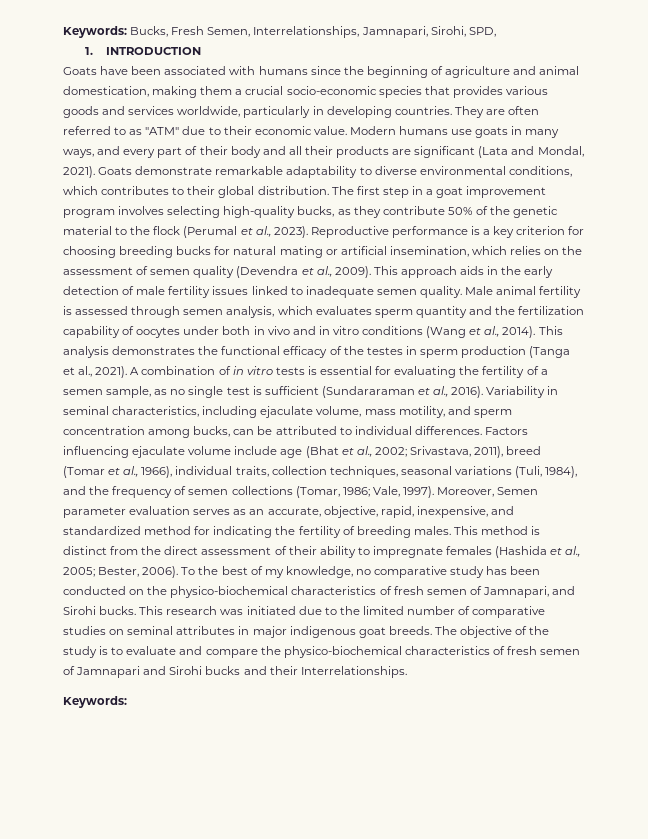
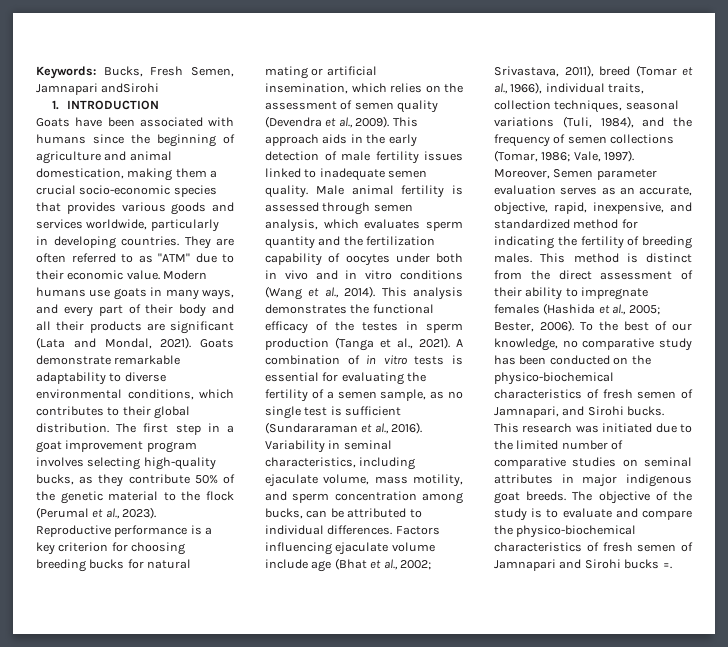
- Keywords: Bucks, Fresh Semen, Interrelationships, Jamnapari, Sirohi, SPD,
+ Keywords: Bucks, Fresh Semen, Jamnapari andSirohi
- To the best of my knowledge, no comparative study has been conducted on the physico-biochemical characteristics of fresh semen of Jamnapari, and Sirohi bucks.
+ To the best of our knowledge, no comparative study has been conducted on the physico-biochemical characteristics of fresh semen of Jamnapari, and Sirohi bucks.
- The objective of the study is to evaluate and compare the physico-biochemical characteristics of fresh semen of Jamnapari and Sirohi bucks and their Interrelationships.
- Keywords:
+ The objective of the study is to evaluate and compare the physico-biochemical characteristics of fresh semen of Jamnapari and Sirohi bucks =.

